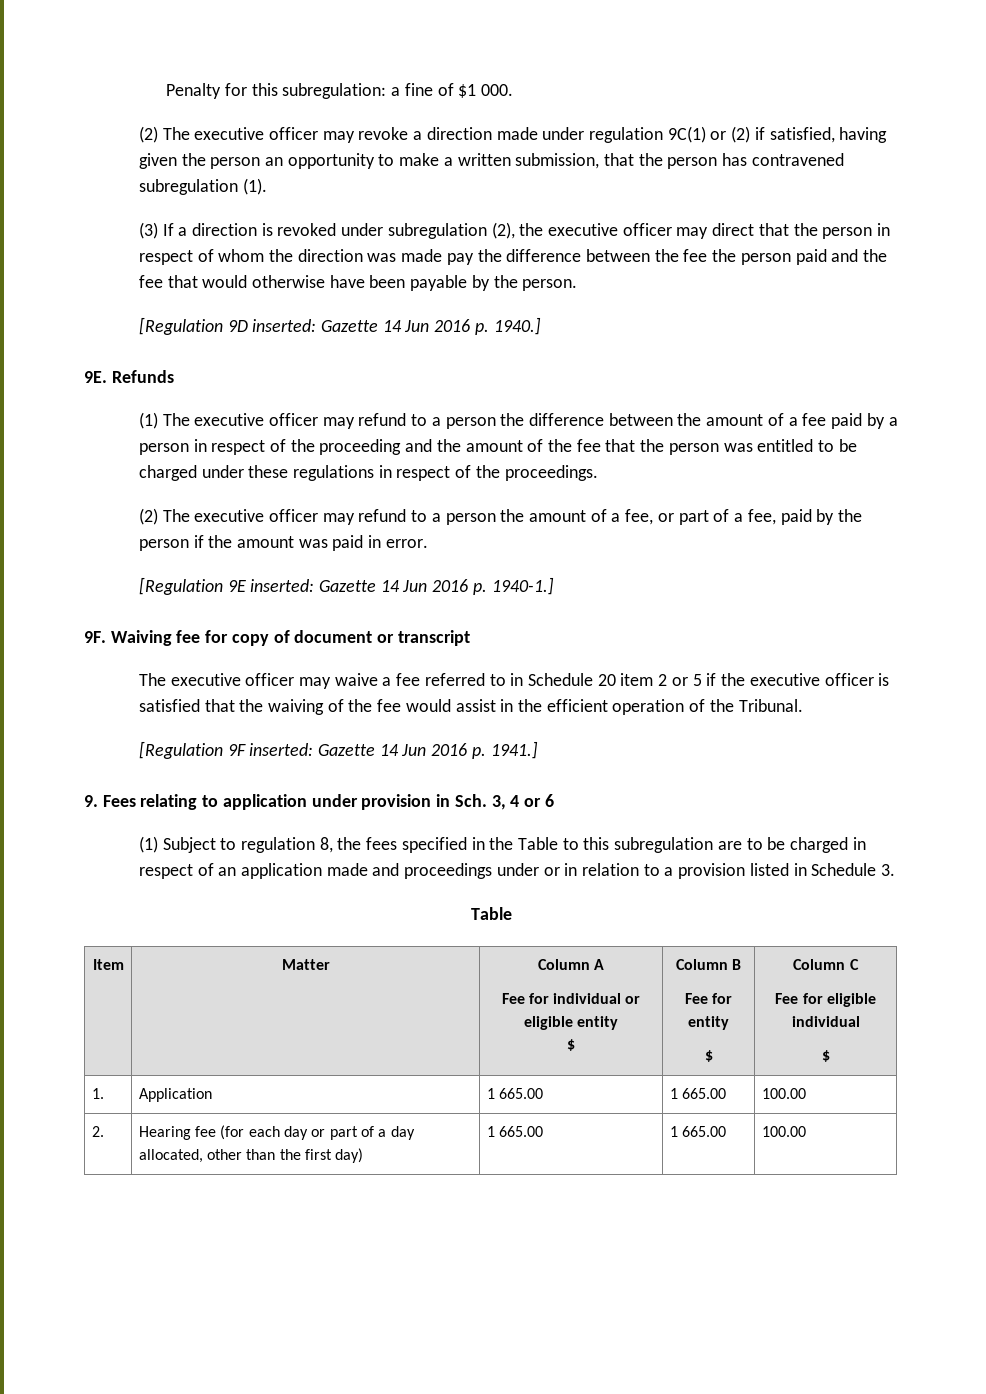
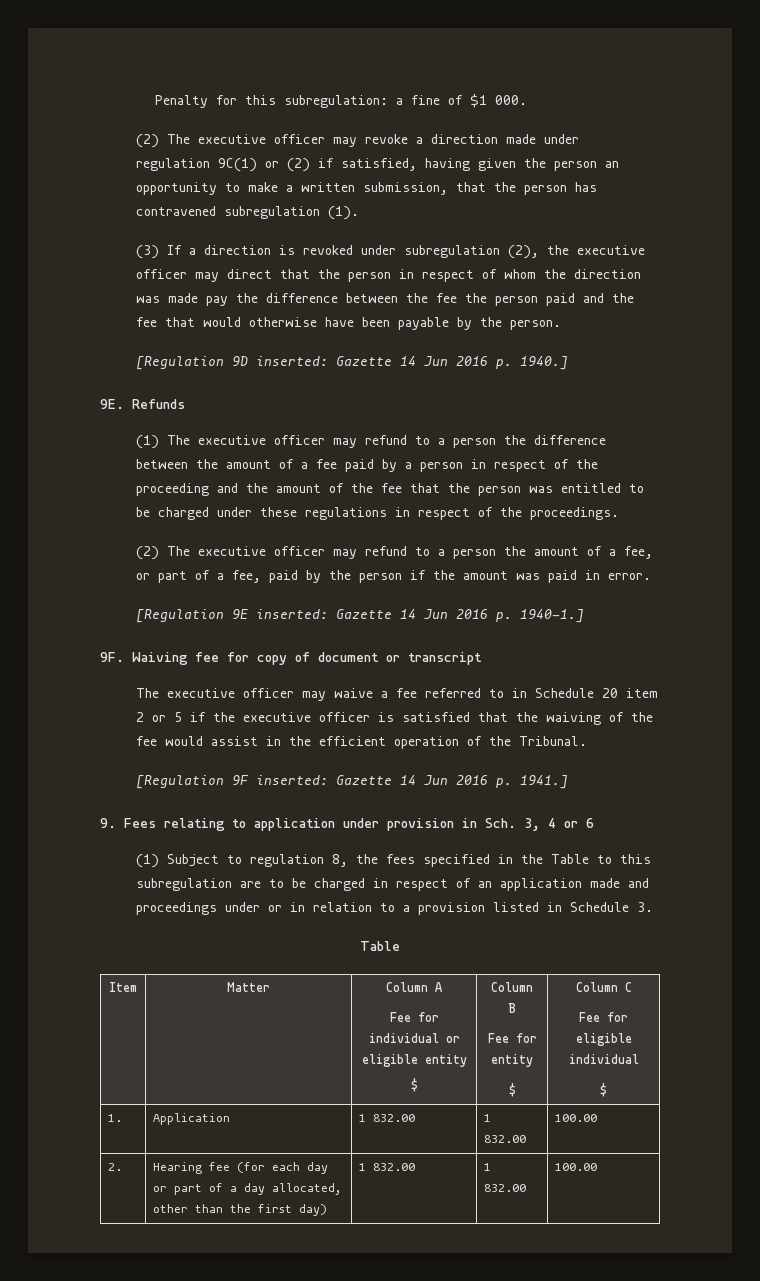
- 1. | Application | 1 665.00 | 1 665.00 | 100.00
+ 1. | Application | 1 832.00 | 1 832.00 | 100.00
- 2. | Hearing fee (for each day or part of a day allocated, other than the first day) | 1 665.00 | 1 665.00 | 100.00
+ 2. | Hearing fee (for each day or part of a day allocated, other than the first day) | 1 832.00 | 1 832.00 | 100.00

